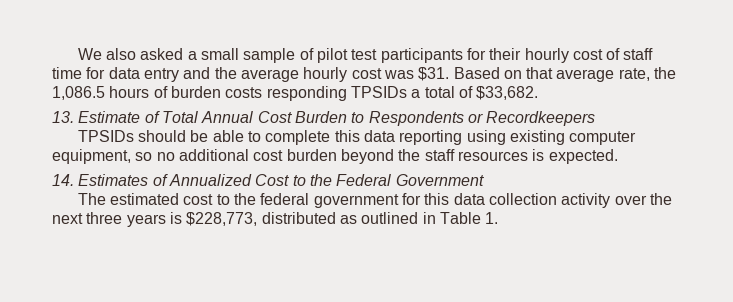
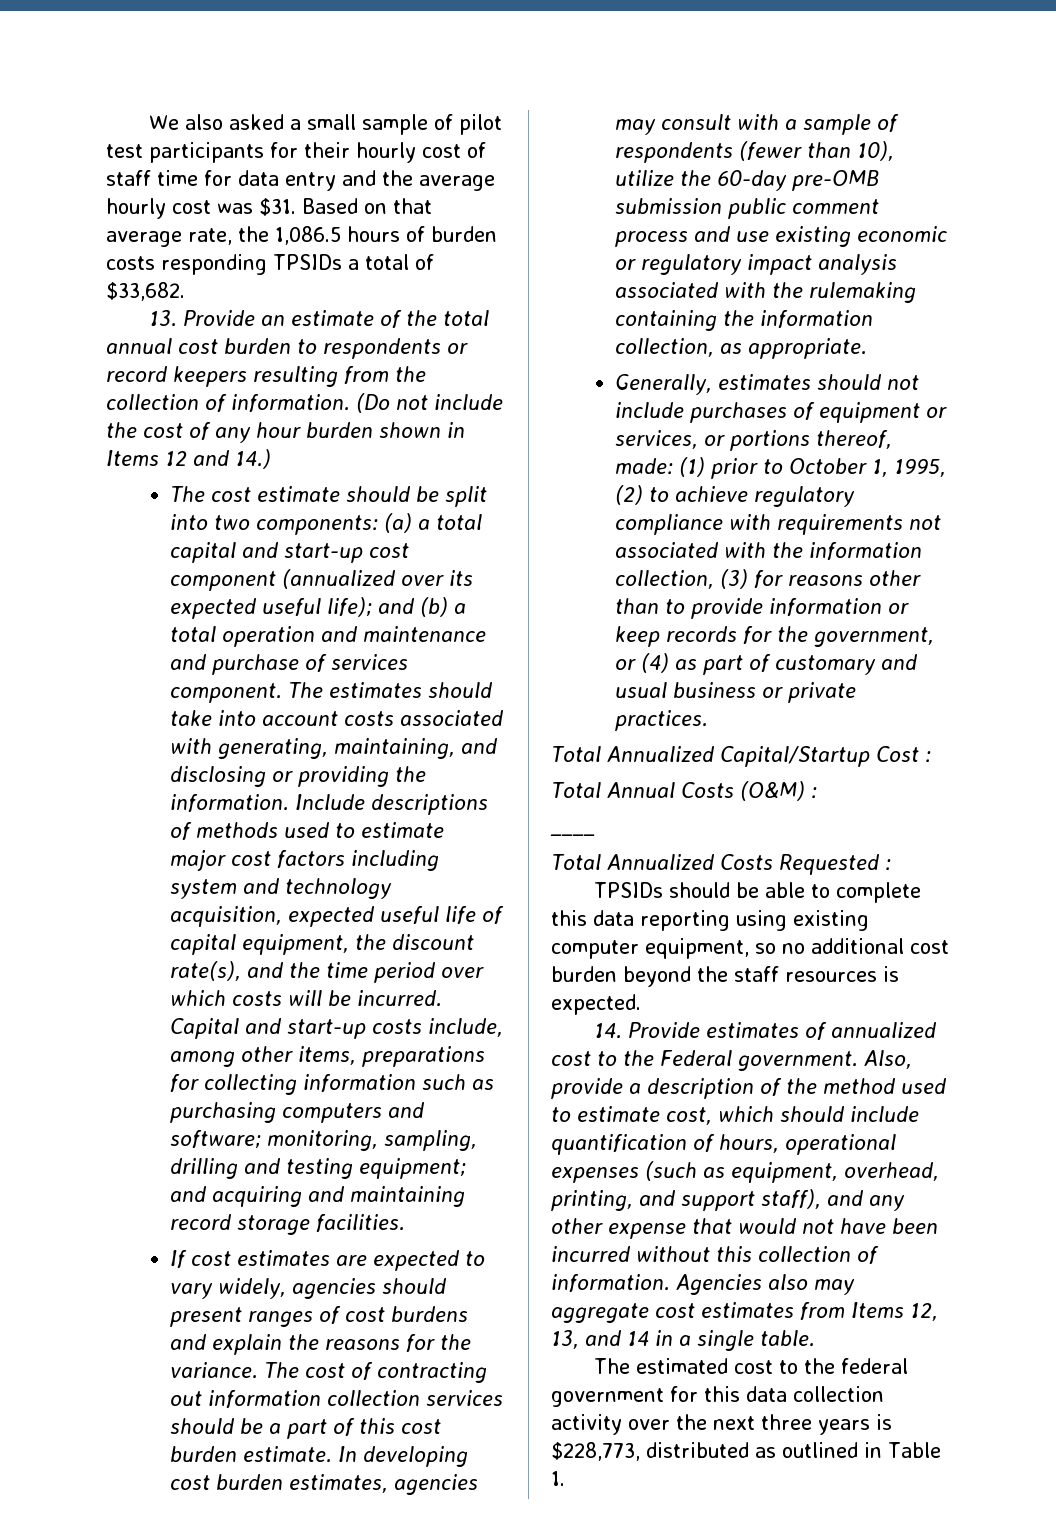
- 13. Estimate of Total Annual Cost Burden to Respondents or Recordkeepers
+ 13. Provide an estimate of the total annual cost burden to respondents or record keepers resulting from the collection of information. (Do not include the cost of any hour burden shown in Items 12 and 14.)
+ The cost estimate should be split into two components: (a) a total capital and start-up cost component (annualized over its expected useful life); and (b) a total operation and maintenance and purchase of services component. The estimates should take into account costs associated with generating, maintaining, and disclosing or providing the information. Include descriptions of methods used to estimate major cost factors including system and technology acquisition, expected useful life of capital equipment, the discount rate(s), and the time period over which costs will be incurred. Capital and start-up costs include, among other items, preparations for collecting information such as purchasing computers and software; monitoring, sampling, drilling and testing equipment; and acquiring and maintaining record storage facilities.
+ If cost estimates are expected to vary widely, agencies should present ranges of cost burdens and explain the reasons for the variance. The cost of contracting out information collection services should be a part of this cost burden estimate. In developing cost burden estimates, agencies may consult with a sample of respondents (fewer than 10), utilize the 60-day pre-OMB submission public comment process and use existing economic or regulatory impact analysis associated with the rulemaking containing the information collection, as appropriate.
+ Generally, estimates should not include purchases of equipment or services, or portions thereof, made: (1) prior to October 1, 1995, (2) to achieve regulatory compliance with requirements not associated with the information collection, (3) for reasons other than to provide information or keep records for the government, or (4) as part of customary and usual business or private practices.
+ Total Annualized Capital/Startup Cost :
+ Total Annual Costs (O&M) :
+ ____
+ Total Annualized Costs Requested :
- 14. Estimates of Annualized Cost to the Federal Government
+ 14. Provide estimates of annualized cost to the Federal government. Also, provide a description of the method used to estimate cost, which should include quantification of hours, operational expenses (such as equipment, overhead, printing, and support staff), and any other expense that would not have been incurred without this collection of information. Agencies also may aggregate cost estimates from Items 12, 13, and 14 in a single table.

